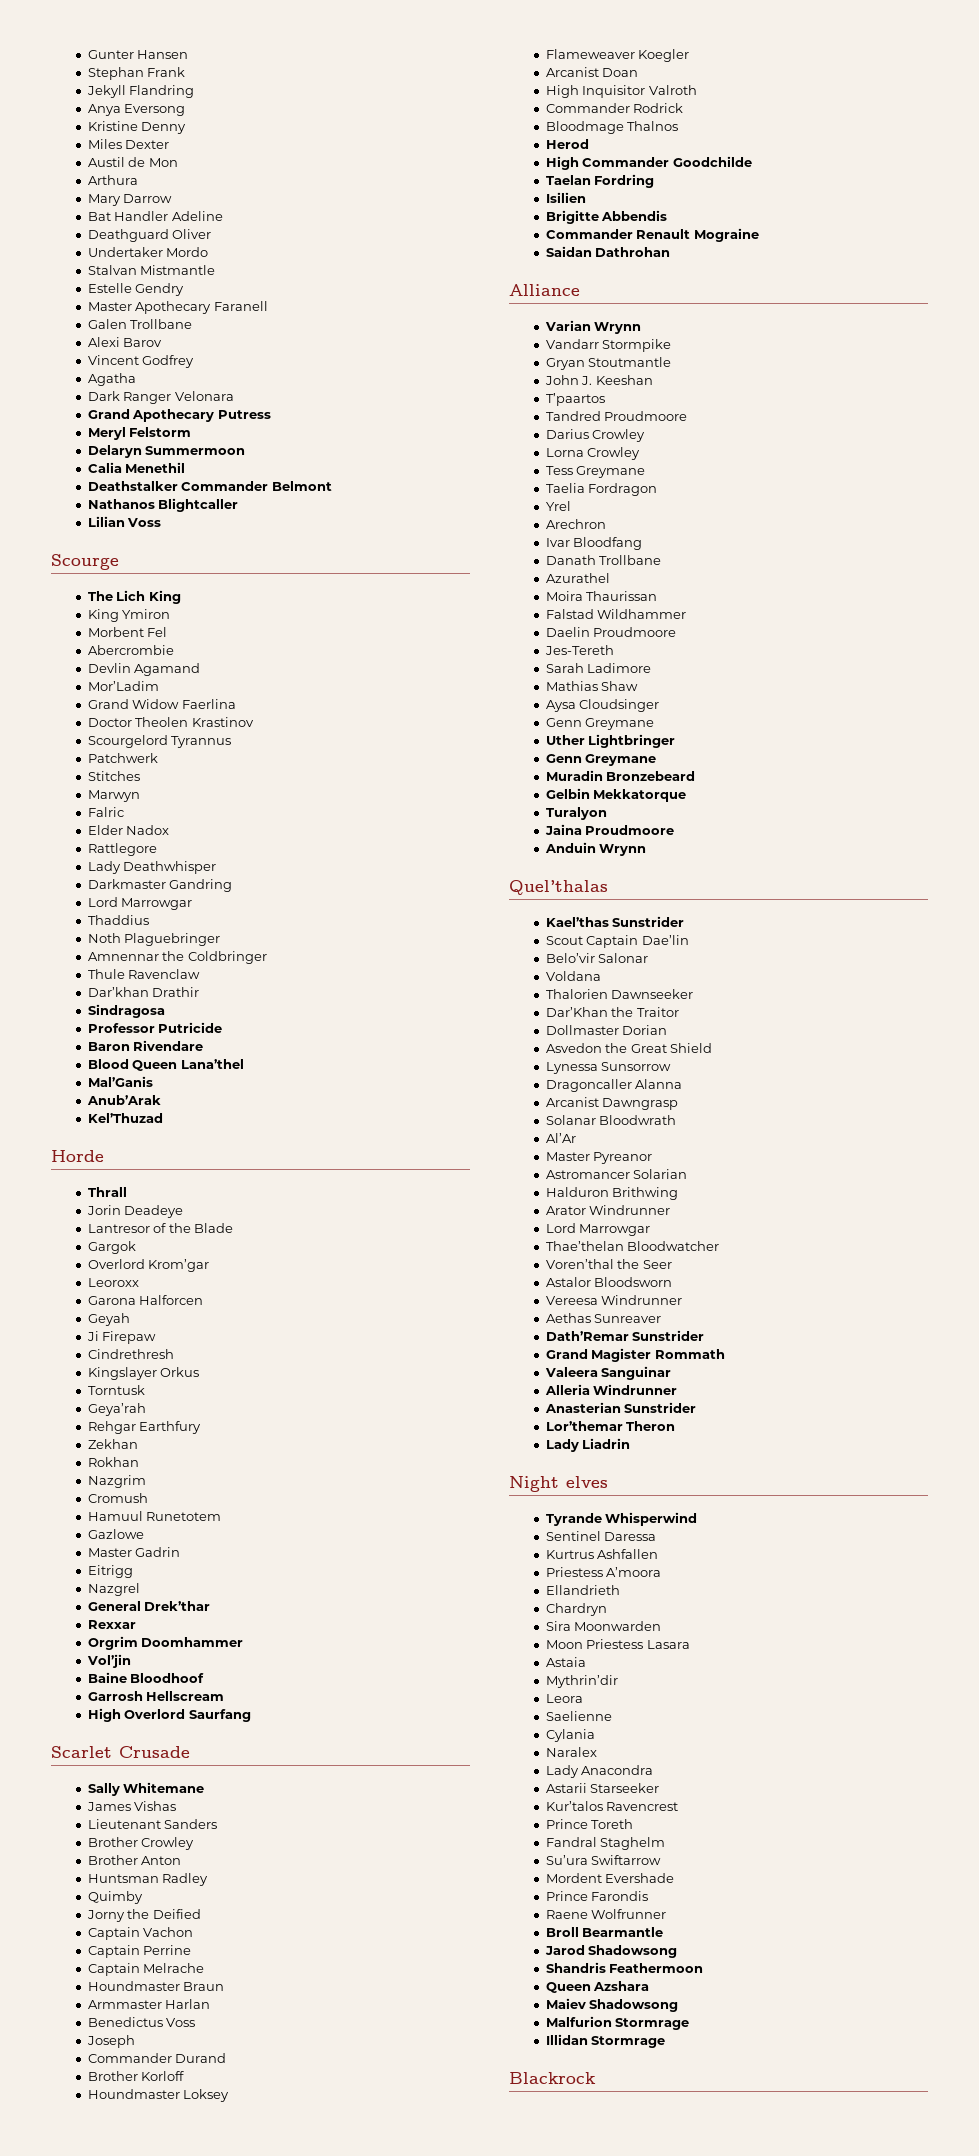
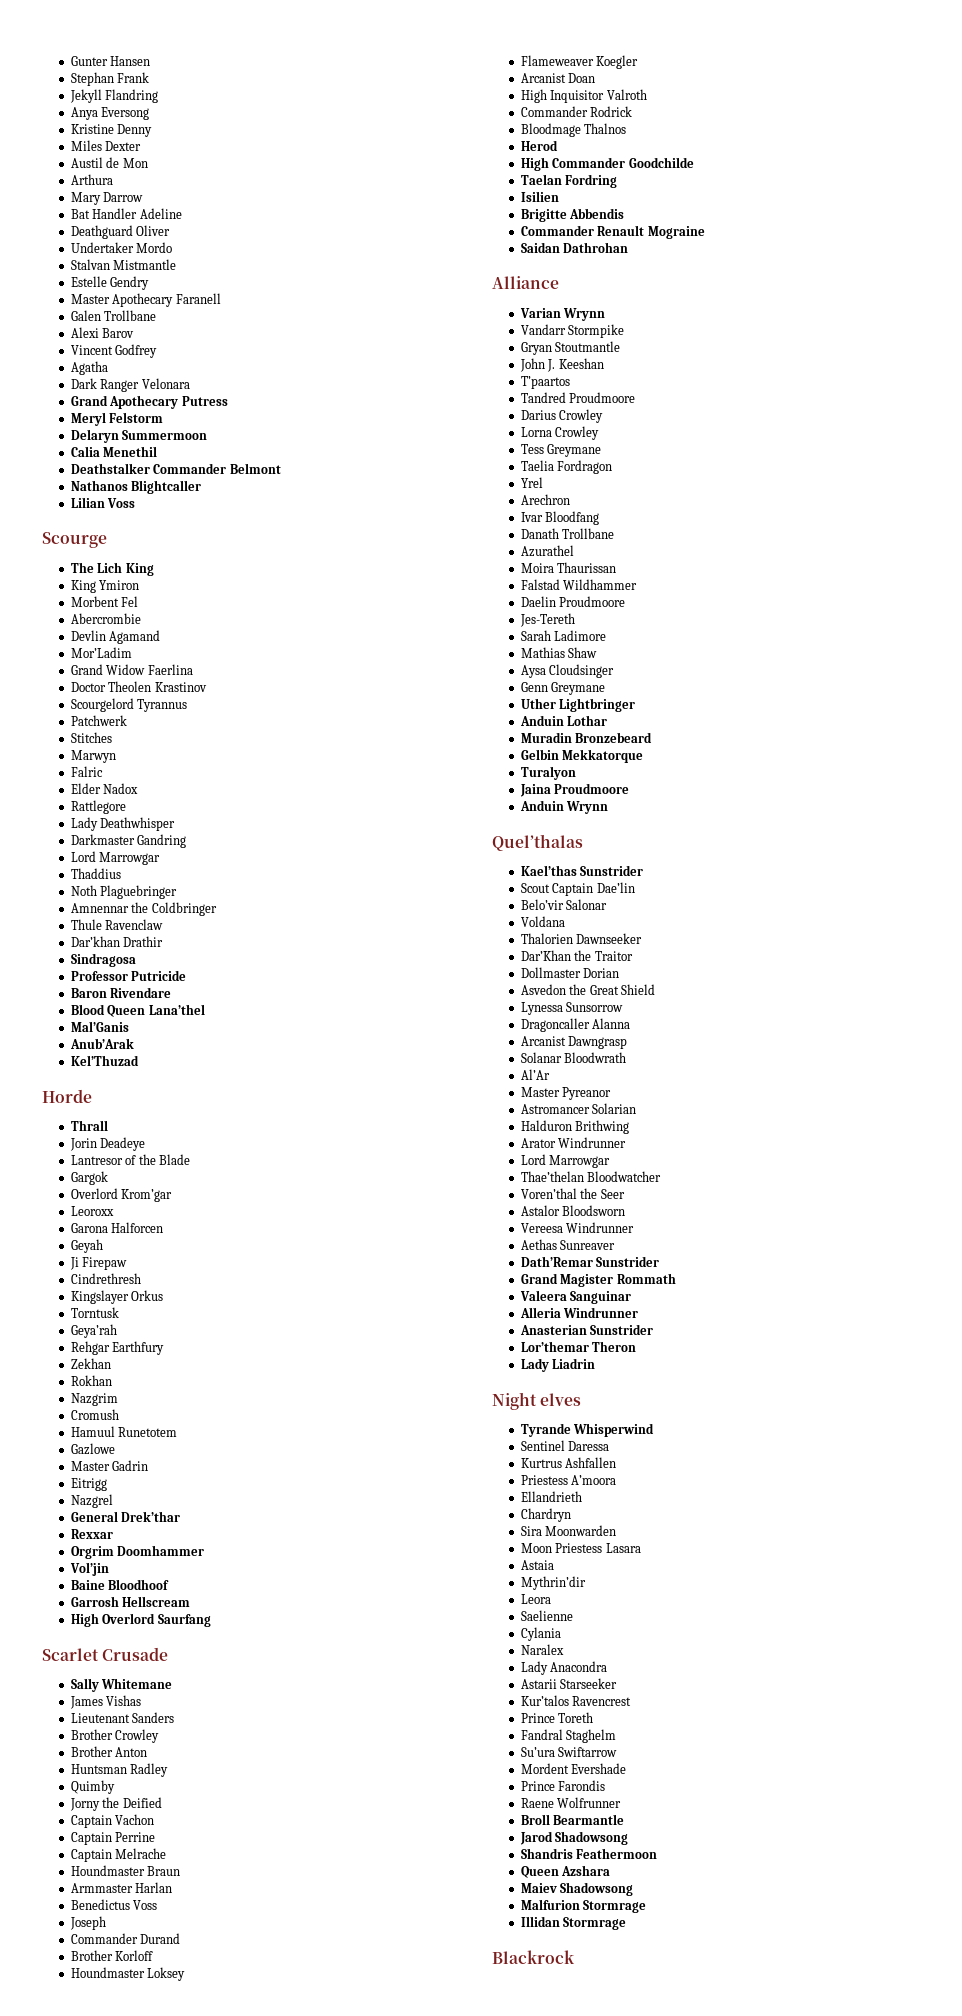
  Uther Lightbringer
- Genn Greymane
+ Anduin Lothar

